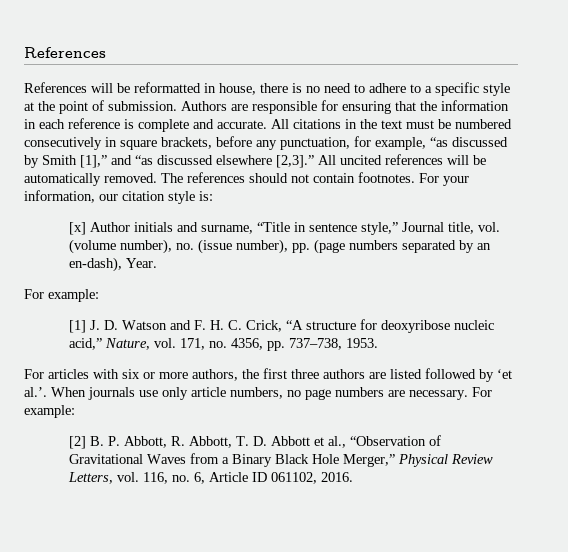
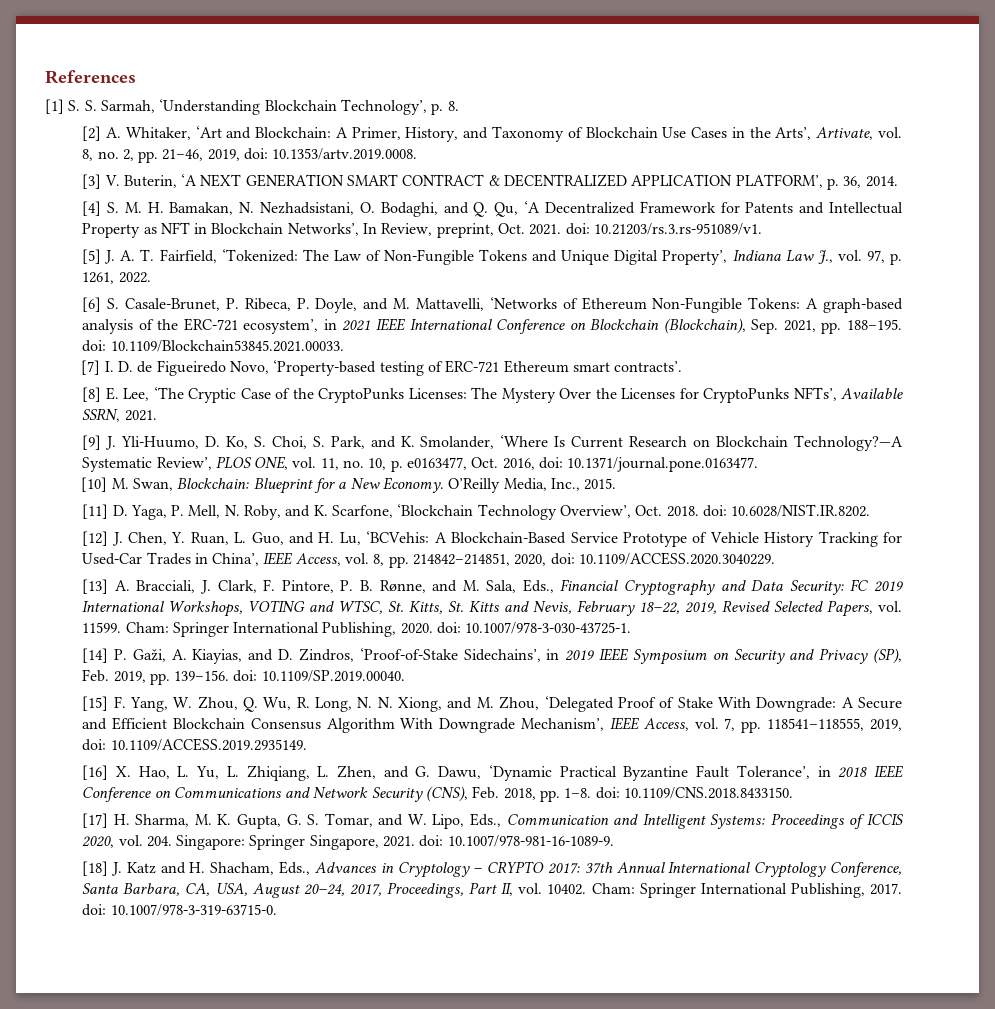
- References will be reformatted in house, there is no need to adhere to a specific style at the point of submission. Authors are responsible for ensuring that the information in each reference is complete and accurate. All citations in the text must be numbered consecutively in square brackets, before any punctuation, for example, “as discussed by Smith [1],” and “as discussed elsewhere [2,3].” All uncited references will be automatically removed. The references should not contain footnotes. For your information, our citation style is:
- [x] Author initials and surname, “Title in sentence style,” Journal title, vol. (volume number), no. (issue number), pp. (page numbers separated by an en-dash), Year.
- For example:
- [1] J. D. Watson and F. H. C. Crick, “A structure for deoxyribose nucleic acid,” Nature, vol. 171, no. 4356, pp. 737–738, 1953.
- For articles with six or more authors, the first three authors are listed followed by ‘et al.’. When journals use only article numbers, no page numbers are necessary. For example:
- [2] B. P. Abbott, R. Abbott, T. D. Abbott et al., “Observation of Gravitational Waves from a Binary Black Hole Merger,” Physical Review Letters, vol. 116, no. 6, Article ID 061102, 2016.
+ [1] S. S. Sarmah, ‘Understanding Blockchain Technology’, p. 8.
+ [2] A. Whitaker, ‘Art and Blockchain: A Primer, History, and Taxonomy of Blockchain Use Cases in the Arts’, Artivate, vol. 8, no. 2, pp. 21–46, 2019, doi: 10.1353/artv.2019.0008.
+ [3] V. Buterin, ‘A NEXT GENERATION SMART CONTRACT & DECENTRALIZED APPLICATION PLATFORM’, p. 36, 2014.
+ [4] S. M. H. Bamakan, N. Nezhadsistani, O. Bodaghi, and Q. Qu, ‘A Decentralized Framework for Patents and Intellectual Property as NFT in Blockchain Networks’, In Review, preprint, Oct. 2021. doi: 10.21203/rs.3.rs-951089/v1.
+ [5] J. A. T. Fairfield, ‘Tokenized: The Law of Non-Fungible Tokens and Unique Digital Property’, Indiana Law J., vol. 97, p. 1261, 2022.
+ [6] S. Casale-Brunet, P. Ribeca, P. Doyle, and M. Mattavelli, ‘Networks of Ethereum Non-Fungible Tokens: A graph-based analysis of the ERC-721 ecosystem’, in 2021 IEEE International Conference on Blockchain (Blockchain), Sep. 2021, pp. 188–195. doi: 10.1109/Blockchain53845.2021.00033.
+ [7] I. D. de Figueiredo Novo, ‘Property-based testing of ERC-721 Ethereum smart contracts’.
+ [8] E. Lee, ‘The Cryptic Case of the CryptoPunks Licenses: The Mystery Over the Licenses for CryptoPunks NFTs’, Available SSRN, 2021.
+ [9] J. Yli-Huumo, D. Ko, S. Choi, S. Park, and K. Smolander, ‘Where Is Current Research on Blockchain Technology?—A Systematic Review’, PLOS ONE, vol. 11, no. 10, p. e0163477, Oct. 2016, doi: 10.1371/journal.pone.0163477.
+ [10] M. Swan, Blockchain: Blueprint for a New Economy. O’Reilly Media, Inc., 2015.
+ [11] D. Yaga, P. Mell, N. Roby, and K. Scarfone, ‘Blockchain Technology Overview’, Oct. 2018. doi: 10.6028/NIST.IR.8202.
+ [12] J. Chen, Y. Ruan, L. Guo, and H. Lu, ‘BCVehis: A Blockchain-Based Service Prototype of Vehicle History Tracking for Used-Car Trades in China’, IEEE Access, vol. 8, pp. 214842–214851, 2020, doi: 10.1109/ACCESS.2020.3040229.
+ [13] A. Bracciali, J. Clark, F. Pintore, P. B. Rønne, and M. Sala, Eds., Financial Cryptography and Data Security: FC 2019 International Workshops, VOTING and WTSC, St. Kitts, St. Kitts and Nevis, February 18–22, 2019, Revised Selected Papers, vol. 11599. Cham: Springer International Publishing, 2020. doi: 10.1007/978-3-030-43725-1.
+ [14] P. Gaži, A. Kiayias, and D. Zindros, ‘Proof-of-Stake Sidechains’, in 2019 IEEE Symposium on Security and Privacy (SP), Feb. 2019, pp. 139–156. doi: 10.1109/SP.2019.00040.
+ [15] F. Yang, W. Zhou, Q. Wu, R. Long, N. N. Xiong, and M. Zhou, ‘Delegated Proof of Stake With Downgrade: A Secure and Efficient Blockchain Consensus Algorithm With Downgrade Mechanism’, IEEE Access, vol. 7, pp. 118541–118555, 2019, doi: 10.1109/ACCESS.2019.2935149.
+ [16] X. Hao, L. Yu, L. Zhiqiang, L. Zhen, and G. Dawu, ‘Dynamic Practical Byzantine Fault Tolerance’, in 2018 IEEE Conference on Communications and Network Security (CNS), Feb. 2018, pp. 1–8. doi: 10.1109/CNS.2018.8433150.
+ [17] H. Sharma, M. K. Gupta, G. S. Tomar, and W. Lipo, Eds., Communication and Intelligent Systems: Proceedings of ICCIS 2020, vol. 204. Singapore: Springer Singapore, 2021. doi: 10.1007/978-981-16-1089-9.
+ [18] J. Katz and H. Shacham, Eds., Advances in Cryptology – CRYPTO 2017: 37th Annual International Cryptology Conference, Santa Barbara, CA, USA, August 20–24, 2017, Proceedings, Part II, vol. 10402. Cham: Springer International Publishing, 2017. doi: 10.1007/978-3-319-63715-0.

